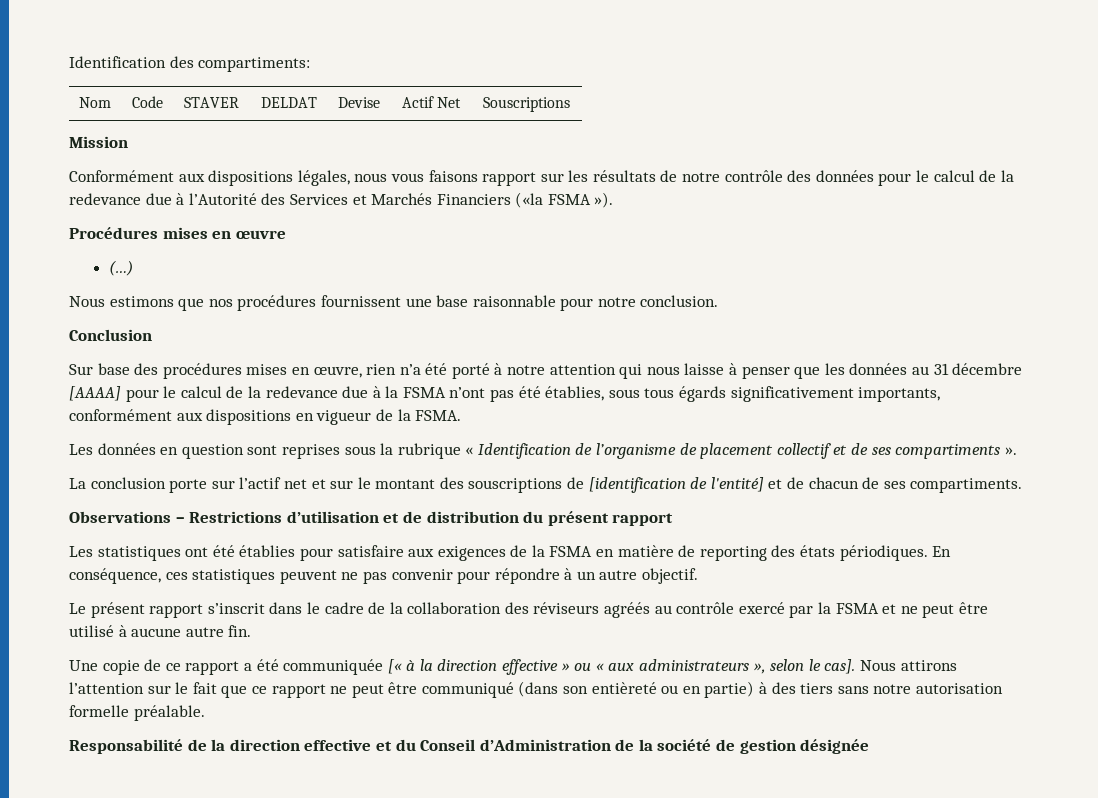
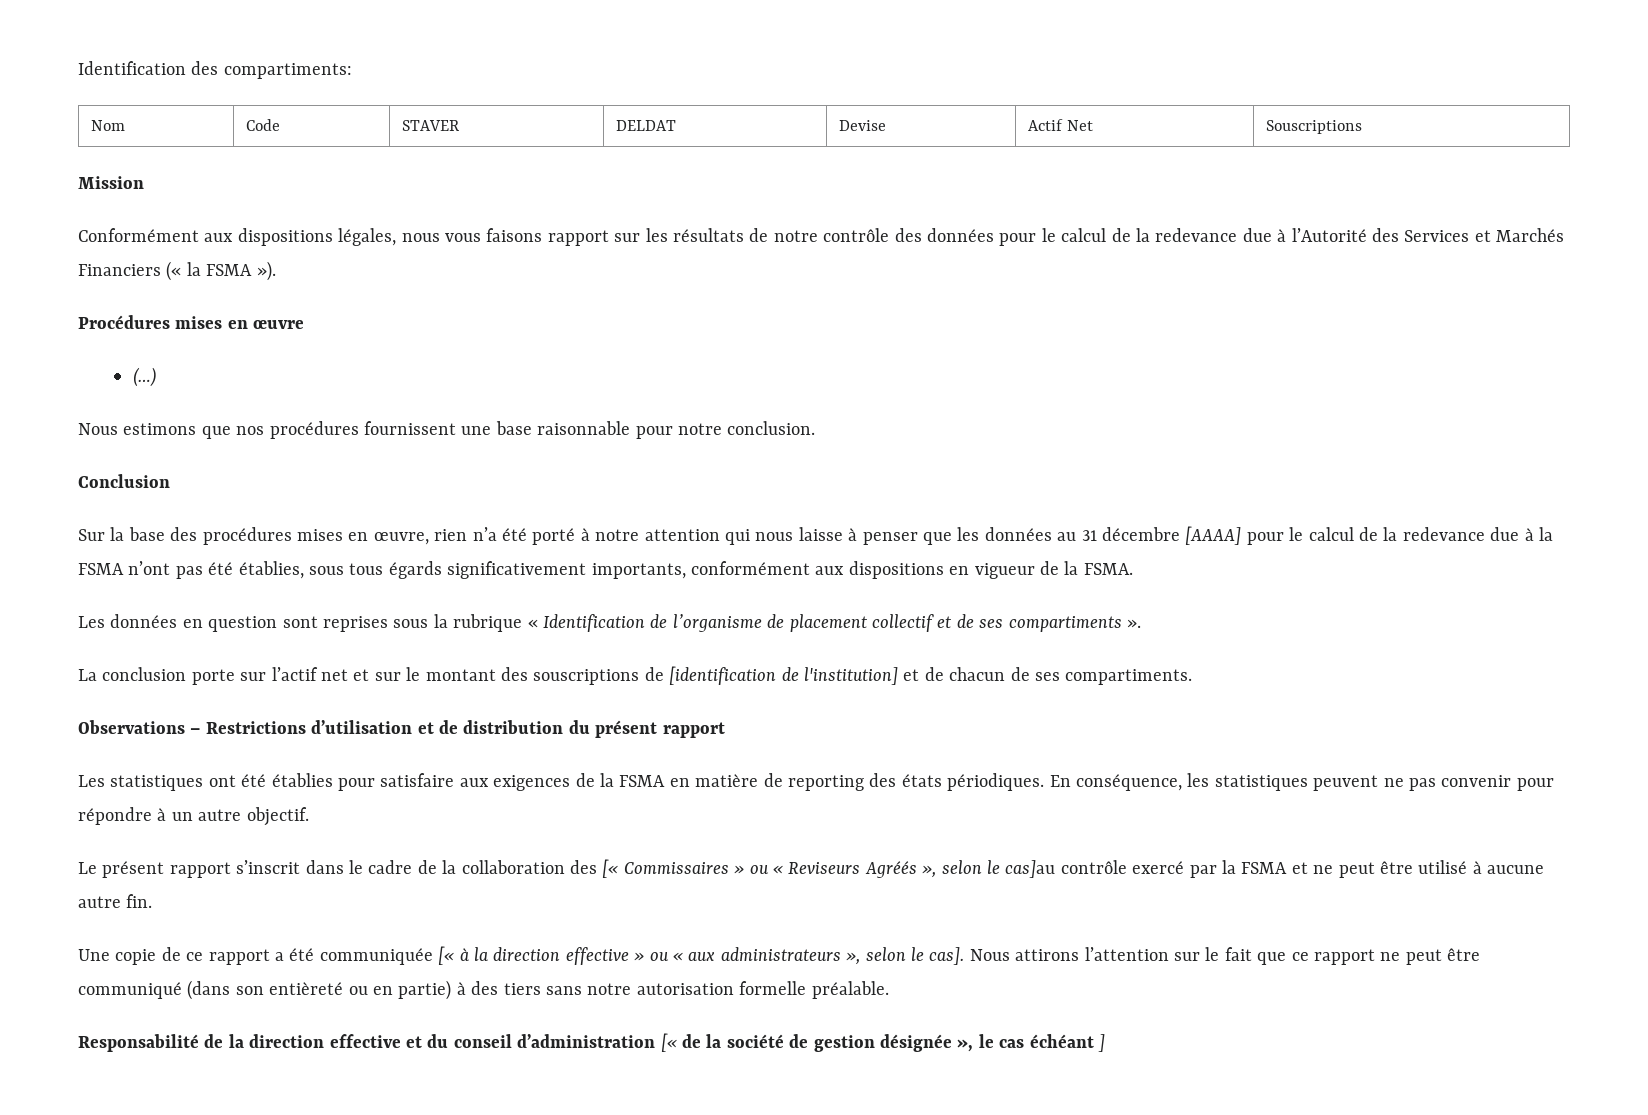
- Conformément aux dispositions légales, nous vous faisons rapport sur les résultats de notre contrôle des données pour le calcul de la redevance due à l’Autorité des Services et Marchés Financiers («la FSMA »).
+ Conformément aux dispositions légales, nous vous faisons rapport sur les résultats de notre contrôle des données pour le calcul de la redevance due à l’Autorité des Services et Marchés Financiers (« la FSMA »).
- Sur base des procédures mises en œuvre, rien n’a été porté à notre attention qui nous laisse à penser que les données au 31 décembre [AAAA] pour le calcul de la redevance due à la FSMA n’ont pas été établies, sous tous égards significativement importants, conformément aux dispositions en vigueur de la FSMA.
+ Sur la base des procédures mises en œuvre, rien n’a été porté à notre attention qui nous laisse à penser que les données au 31 décembre [AAAA] pour le calcul de la redevance due à la FSMA n’ont pas été établies, sous tous égards significativement importants, conformément aux dispositions en vigueur de la FSMA.
- La conclusion porte sur l’actif net et sur le montant des souscriptions de [identification de l'entité] et de chacun de ses compartiments.
+ La conclusion porte sur l’actif net et sur le montant des souscriptions de [identification de l'institution] et de chacun de ses compartiments.
- En conséquence, ces statistiques peuvent ne pas convenir pour répondre à un autre objectif.
+ En conséquence, les statistiques peuvent ne pas convenir pour répondre à un autre objectif.
- Le présent rapport s’inscrit dans le cadre de la collaboration des réviseurs agréés au contrôle exercé par la FSMA et ne peut être utilisé à aucune autre fin.
+ Le présent rapport s’inscrit dans le cadre de la collaboration des [« Commissaires » ou « Reviseurs Agréés », selon le cas]au contrôle exercé par la FSMA et ne peut être utilisé à aucune autre fin.
- Responsabilité de la direction effective et du Conseil d’Administration de la société de gestion désignée
+ Responsabilité de la direction effective et du conseil d’administration [« de la société de gestion désignée », le cas échéant ]

